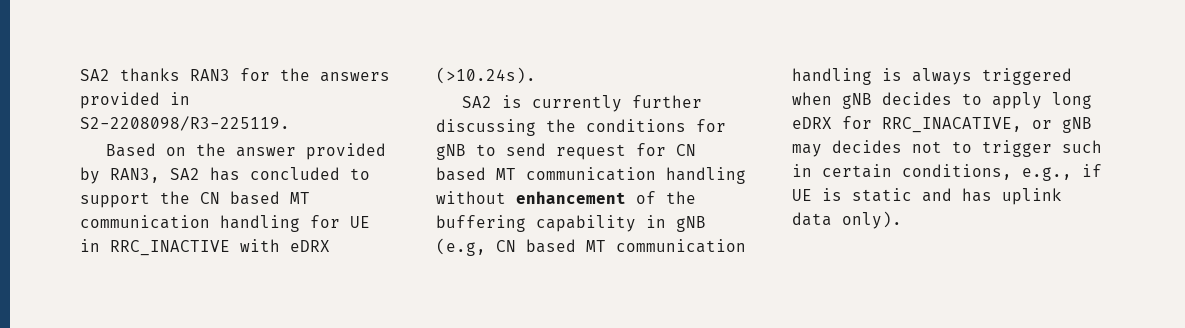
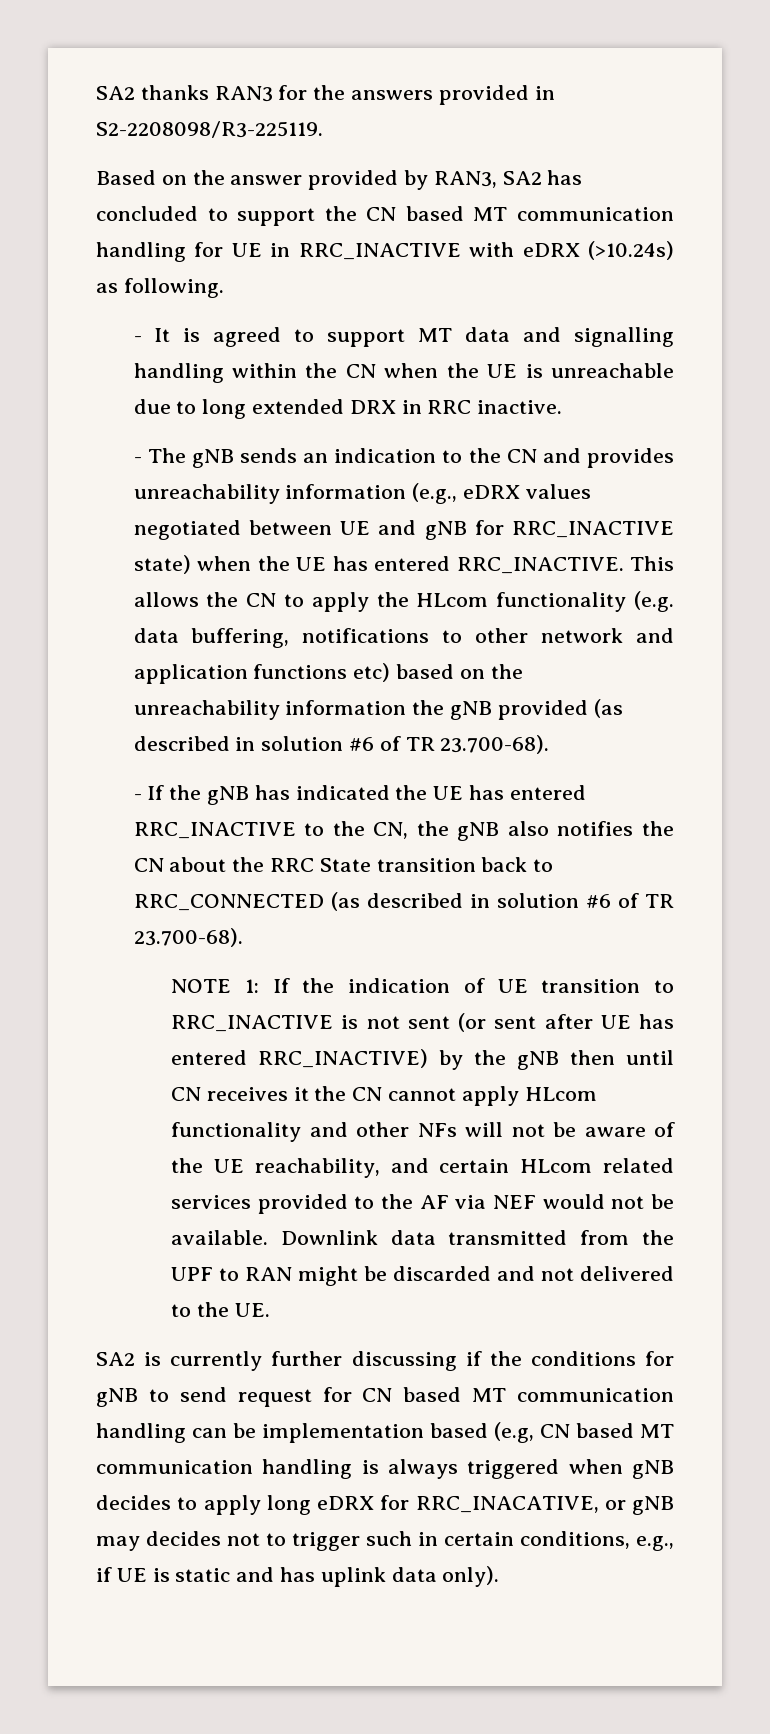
- Based on the answer provided by RAN3, SA2 has concluded to support the CN based MT communication handling for UE in RRC_INACTIVE with eDRX (>10.24s).
+ Based on the answer provided by RAN3, SA2 has concluded to support the CN based MT communication handling for UE in RRC_INACTIVE with eDRX (>10.24s) as following.
+ - It is agreed to support MT data and signalling handling within the CN when the UE is unreachable due to long extended DRX in RRC inactive.
+ - The gNB sends an indication to the CN and provides unreachability information (e.g., eDRX values negotiated between UE and gNB for RRC_INACTIVE state) when the UE has entered RRC_INACTIVE. This allows the CN to apply the HLcom functionality (e.g. data buffering, notifications to other network and application functions etc) based on the unreachability information the gNB provided (as described in solution #6 of TR 23.700-68).
+ - If the gNB has indicated the UE has entered RRC_INACTIVE to the CN, the gNB also notifies the CN about the RRC State transition back to RRC_CONNECTED (as described in solution #6 of TR 23.700-68).
+ NOTE 1: If the indication of UE transition to RRC_INACTIVE is not sent (or sent after UE has entered RRC_INACTIVE) by the gNB then until CN receives it the CN cannot apply HLcom functionality and other NFs will not be aware of the UE reachability, and certain HLcom related services provided to the AF via NEF would not be available. Downlink data transmitted from the UPF to RAN might be discarded and not delivered to the UE.
- SA2 is currently further discussing the conditions for gNB to send request for CN based MT communication handling without enhancement of the buffering capability in gNB (e.g, CN based MT communication handling is always triggered when gNB decides to apply long eDRX for RRC_INACATIVE, or gNB may decides not to trigger such in certain conditions, e.g., if UE is static and has uplink data only).
+ SA2 is currently further discussing if the conditions for gNB to send request for CN based MT communication handling can be implementation based (e.g, CN based MT communication handling is always triggered when gNB decides to apply long eDRX for RRC_INACATIVE, or gNB may decides not to trigger such in certain conditions, e.g., if UE is static and has uplink data only).

